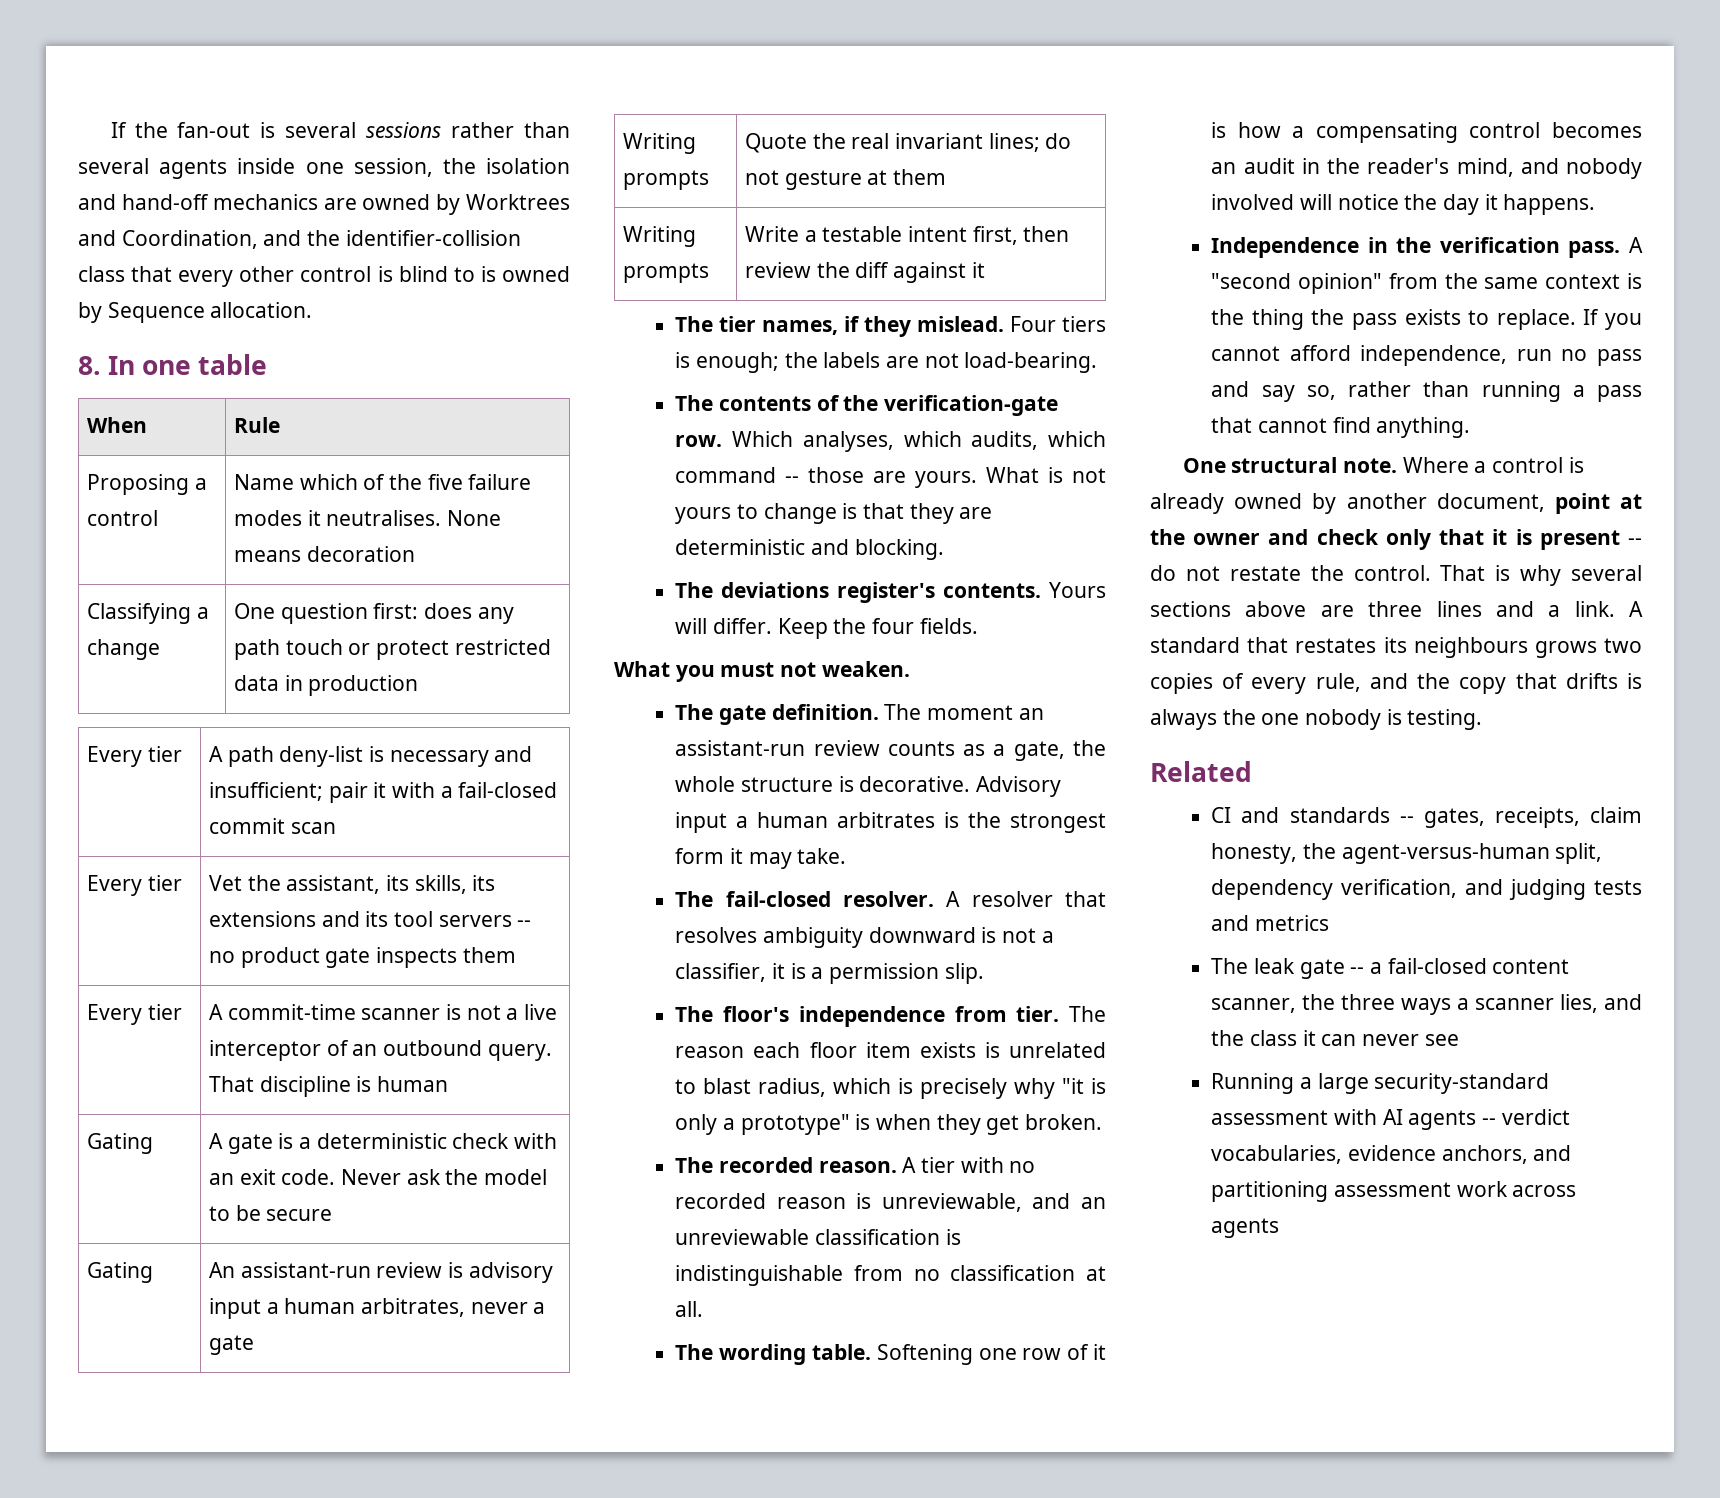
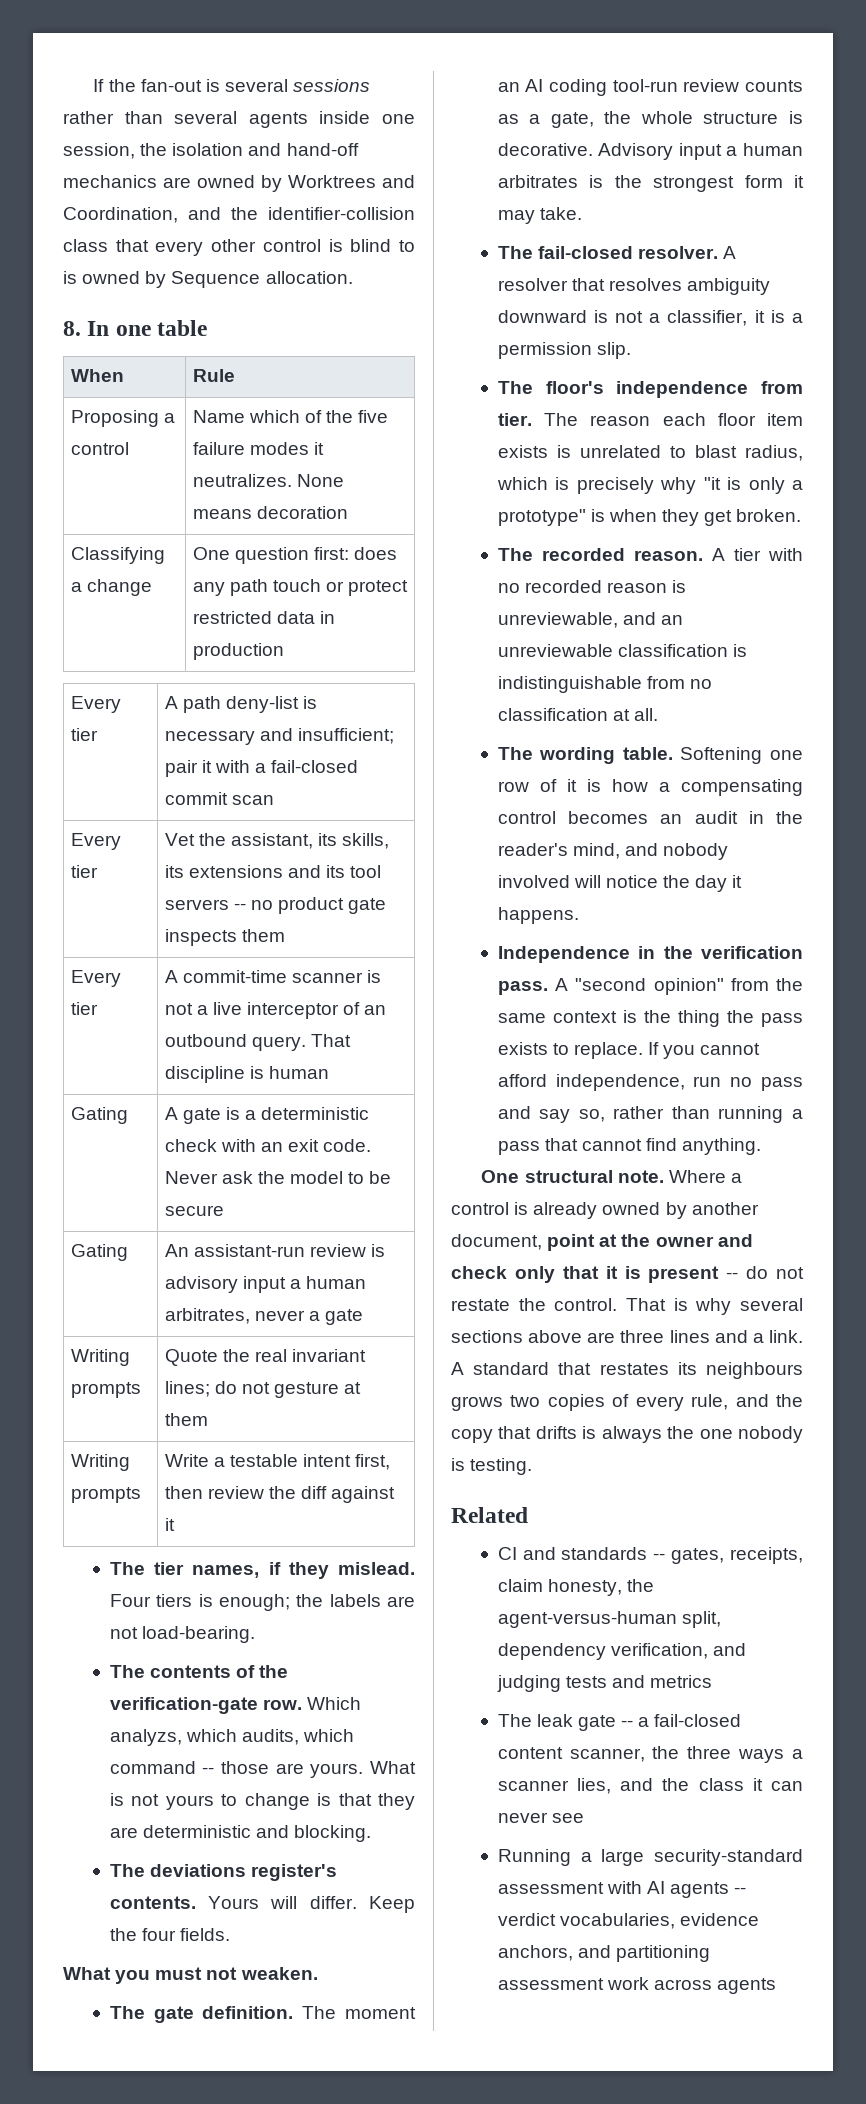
- Proposing a control | Name which of the five failure modes it neutralises. None means decoration
+ Proposing a control | Name which of the five failure modes it neutralizes. None means decoration
- Which analyses, which audits, which command -- those are yours.
+ Which analyzs, which audits, which command -- those are yours.
- The moment an assistant-run review counts as a gate, the whole structure is decorative.
+ The moment an AI coding tool-run review counts as a gate, the whole structure is decorative.

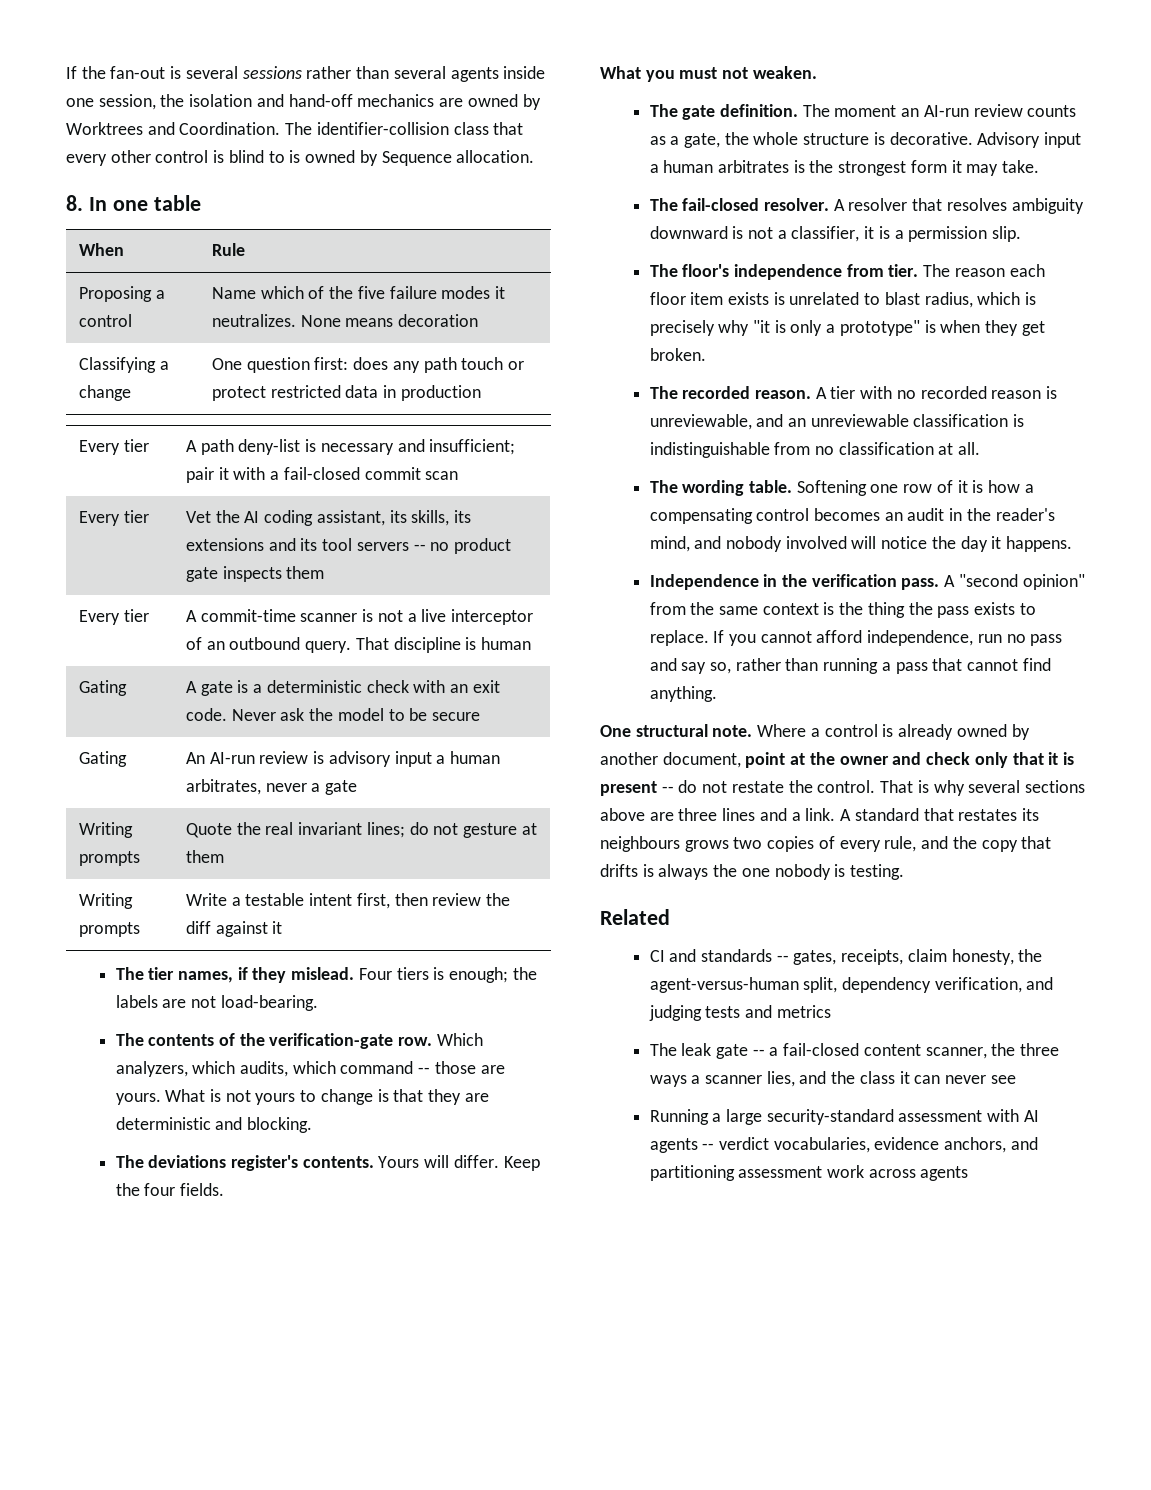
- If the fan-out is several sessions rather than several agents inside one session, the isolation and hand-off mechanics are owned by Worktrees and Coordination, and the identifier-collision class that every other control is blind to is owned by Sequence allocation.
+ If the fan-out is several sessions rather than several agents inside one session, the isolation and hand-off mechanics are owned by Worktrees and Coordination. The identifier-collision class that every other control is blind to is owned by Sequence allocation.
- Every tier | Vet the assistant, its skills, its extensions and its tool servers -- no product gate inspects them
+ Every tier | Vet the AI coding assistant, its skills, its extensions and its tool servers -- no product gate inspects them
- Gating | An assistant-run review is advisory input a human arbitrates, never a gate
+ Gating | An AI-run review is advisory input a human arbitrates, never a gate
- Which analyzs, which audits, which command -- those are yours.
+ Which analyzers, which audits, which command -- those are yours.
- The moment an AI coding tool-run review counts as a gate, the whole structure is decorative.
+ The moment an AI-run review counts as a gate, the whole structure is decorative.

